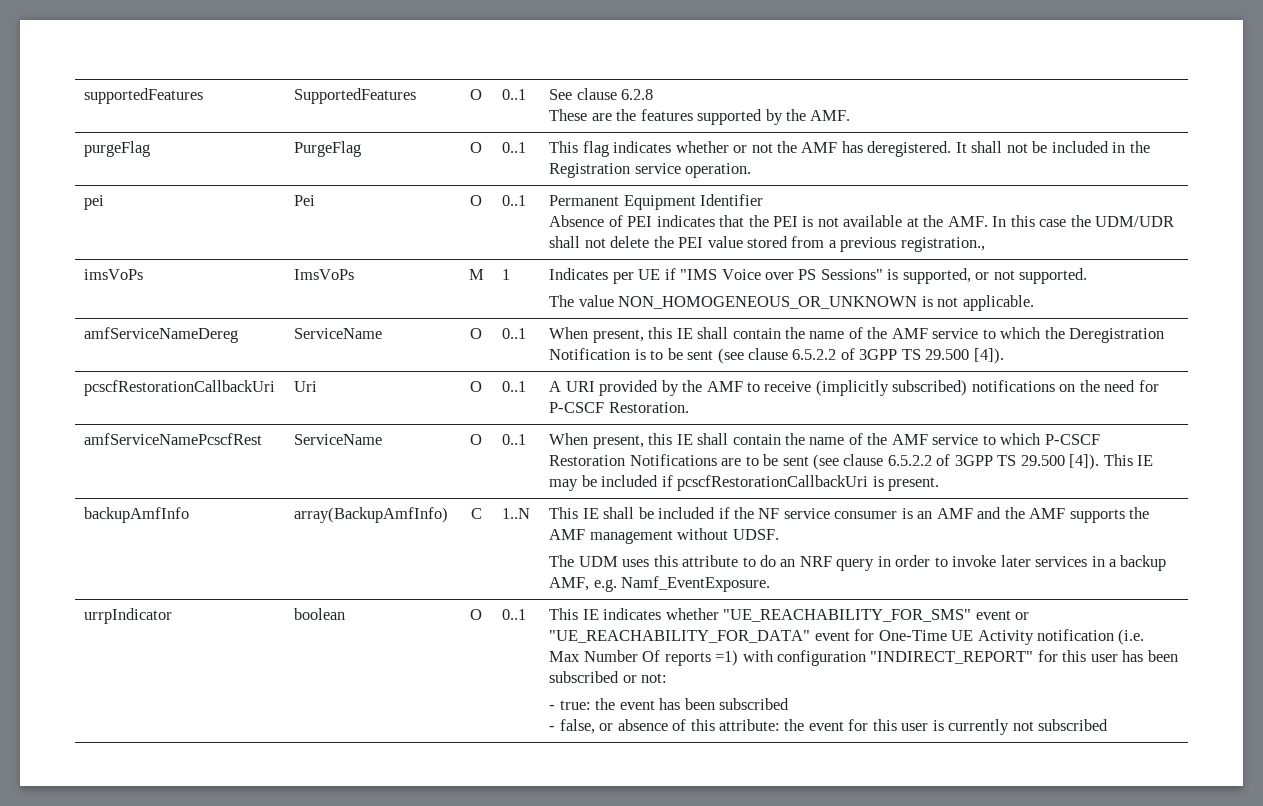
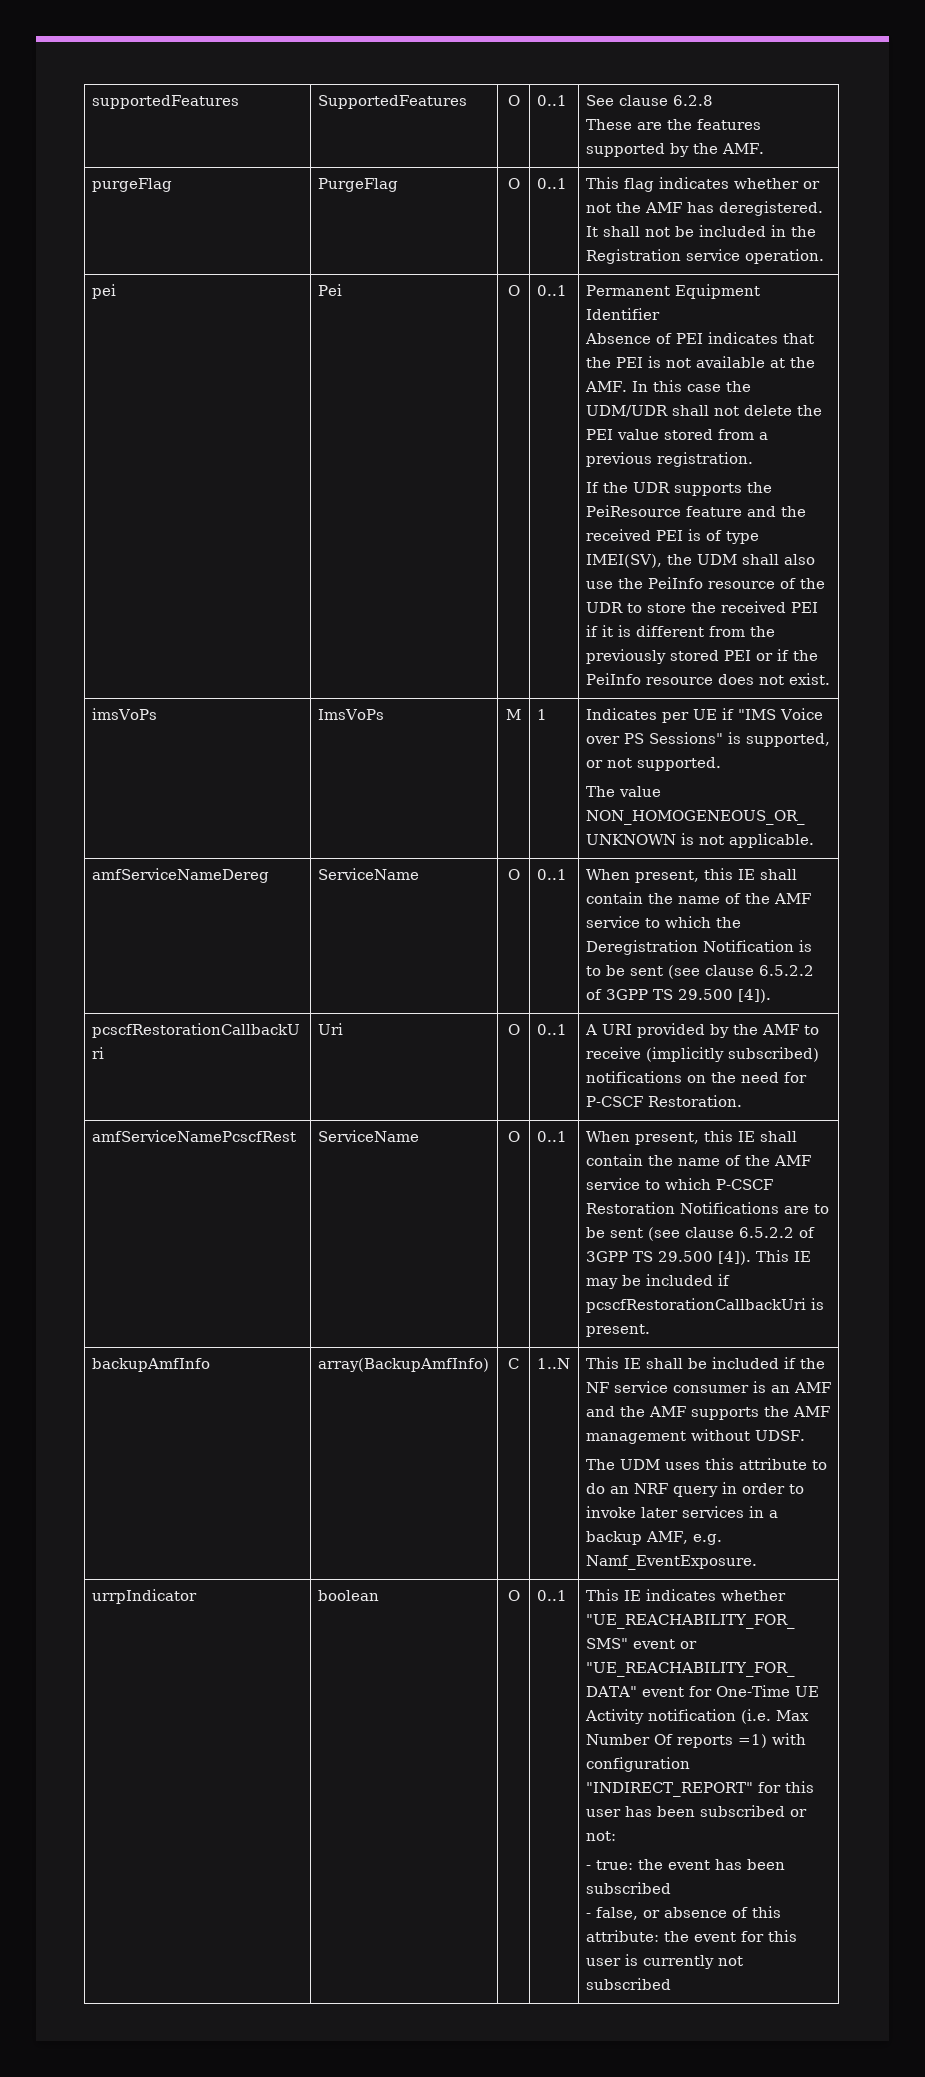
- Absence of PEI indicates that the PEI is not available at the AMF. In this case the UDM/UDR shall not delete the PEI value stored from a previous registration.,
+ Absence of PEI indicates that the PEI is not available at the AMF. In this case the UDM/UDR shall not delete the PEI value stored from a previous registration.
+ If the UDR supports the PeiResource feature and the received PEI is of type IMEI(SV), the UDM shall also use the PeiInfo resource of the UDR to store the received PEI if it is different from the previously stored PEI or if the PeiInfo resource does not exist.

